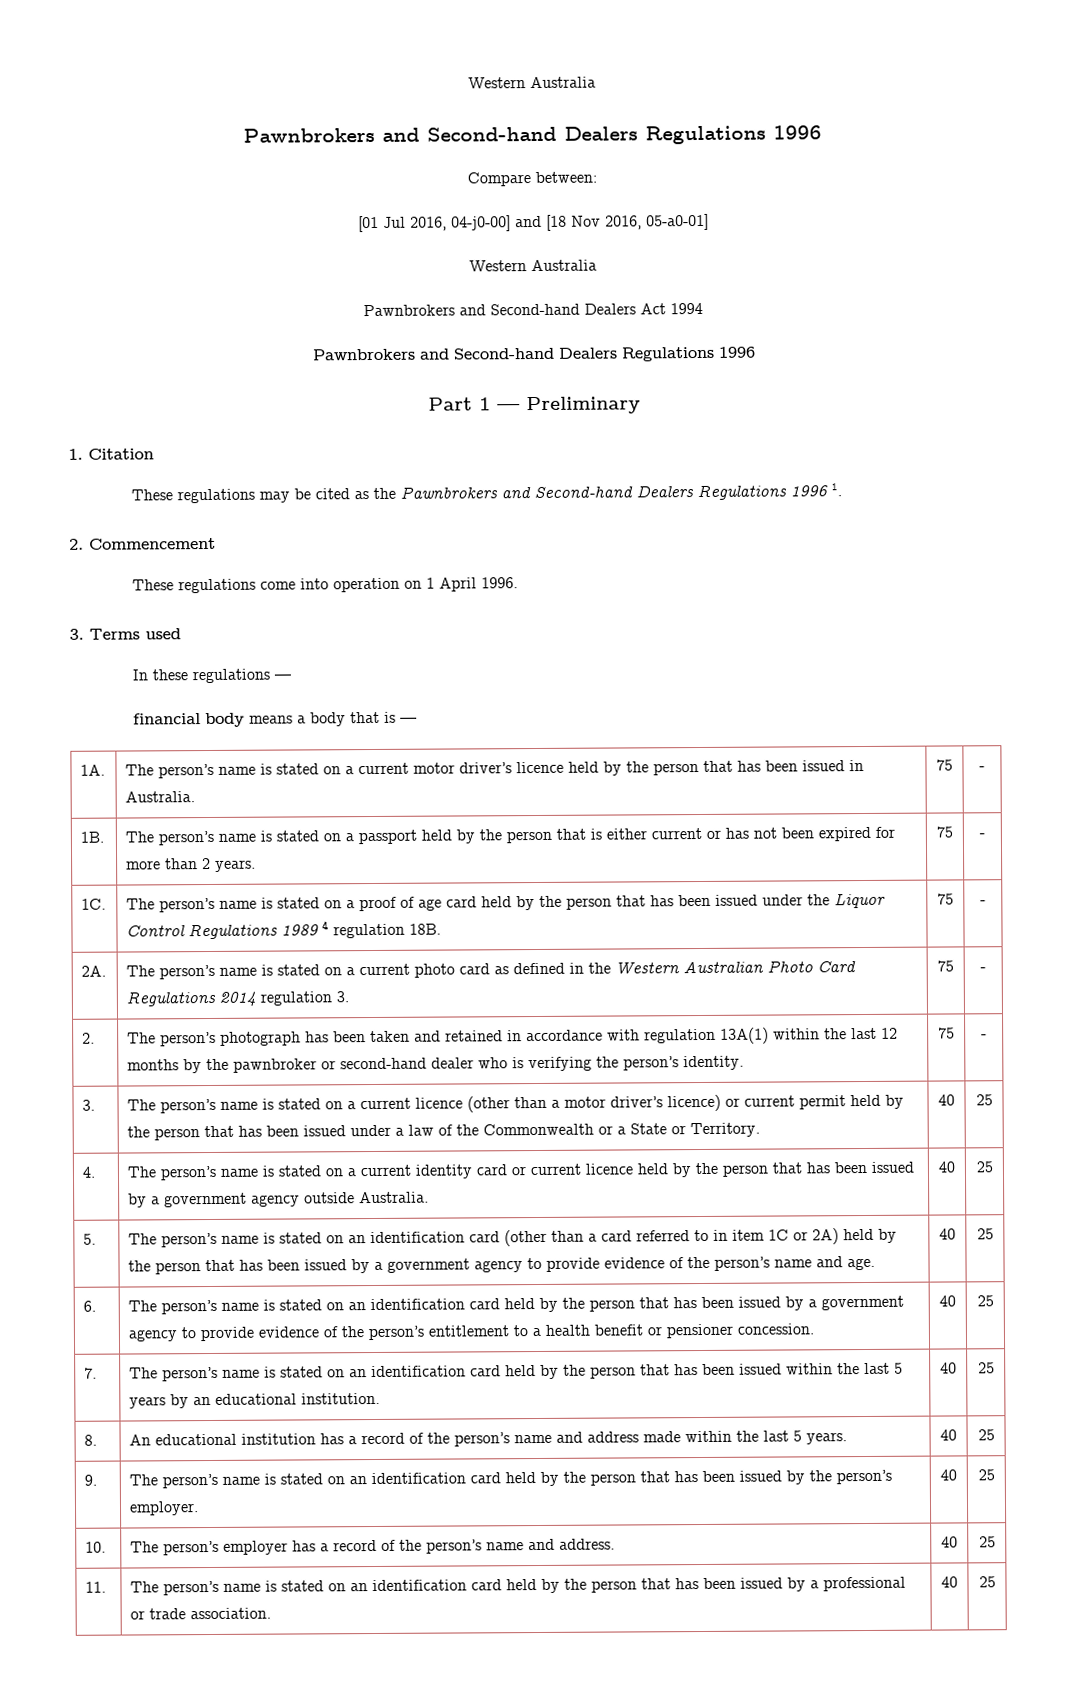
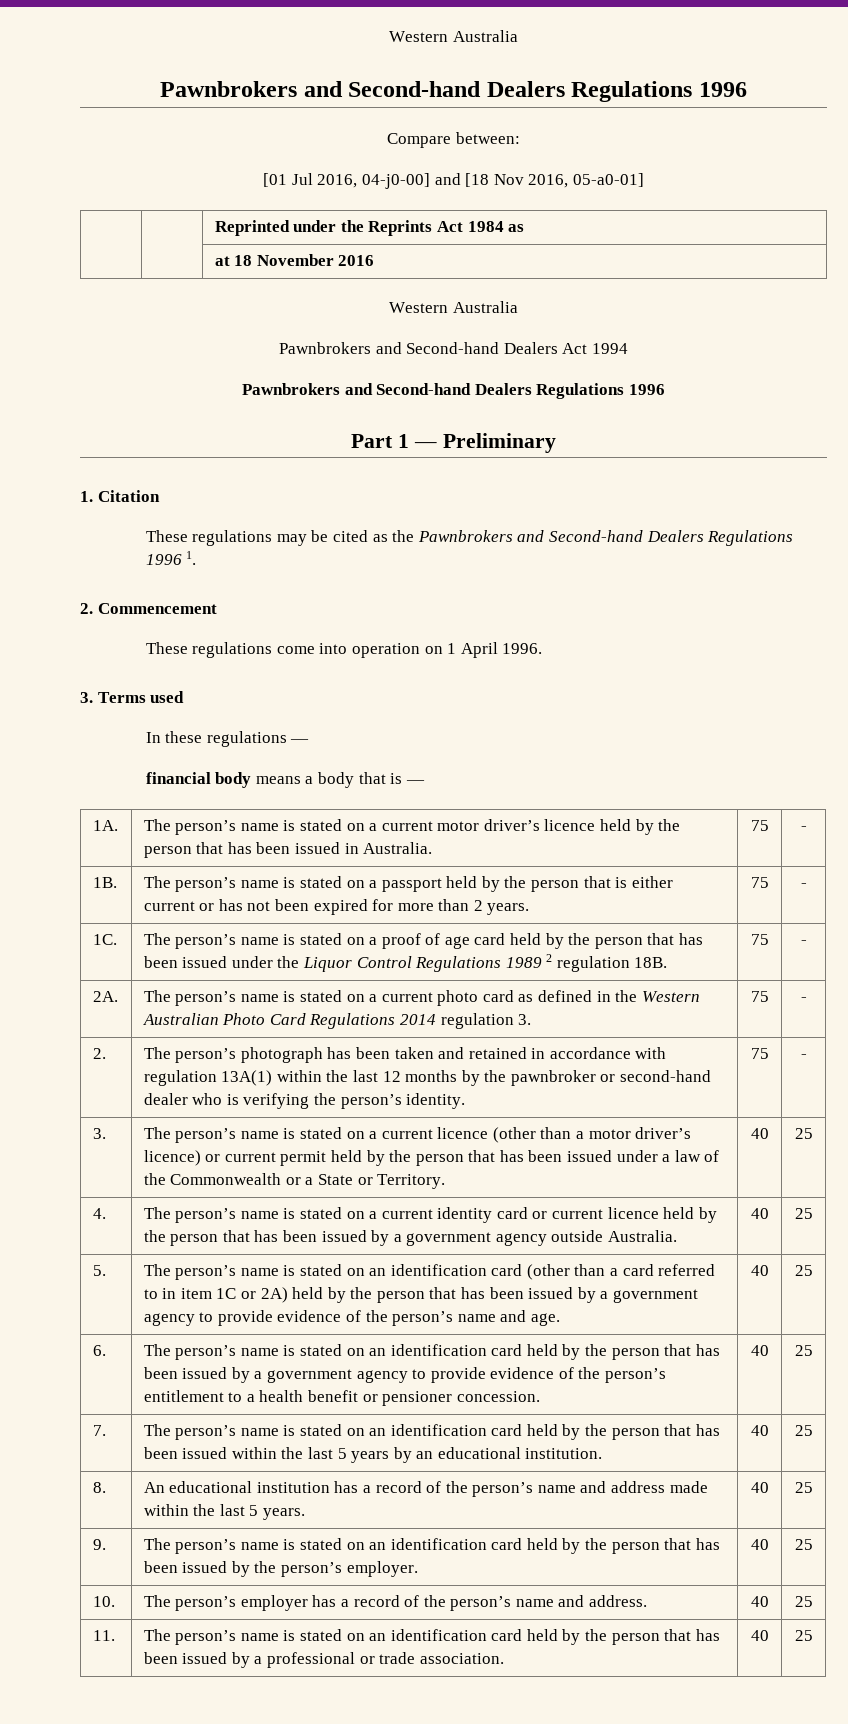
+ | | Reprinted under the Reprints Act 1984 as
+ | | at 18 November 2016
- 1C. | The person’s name is stated on a proof of age card held by the person that has been issued under the Liquor Control Regulations 1989 4 regulation 18B. | 75 | -
+ 1C. | The person’s name is stated on a proof of age card held by the person that has been issued under the Liquor Control Regulations 1989 2 regulation 18B. | 75 | -

